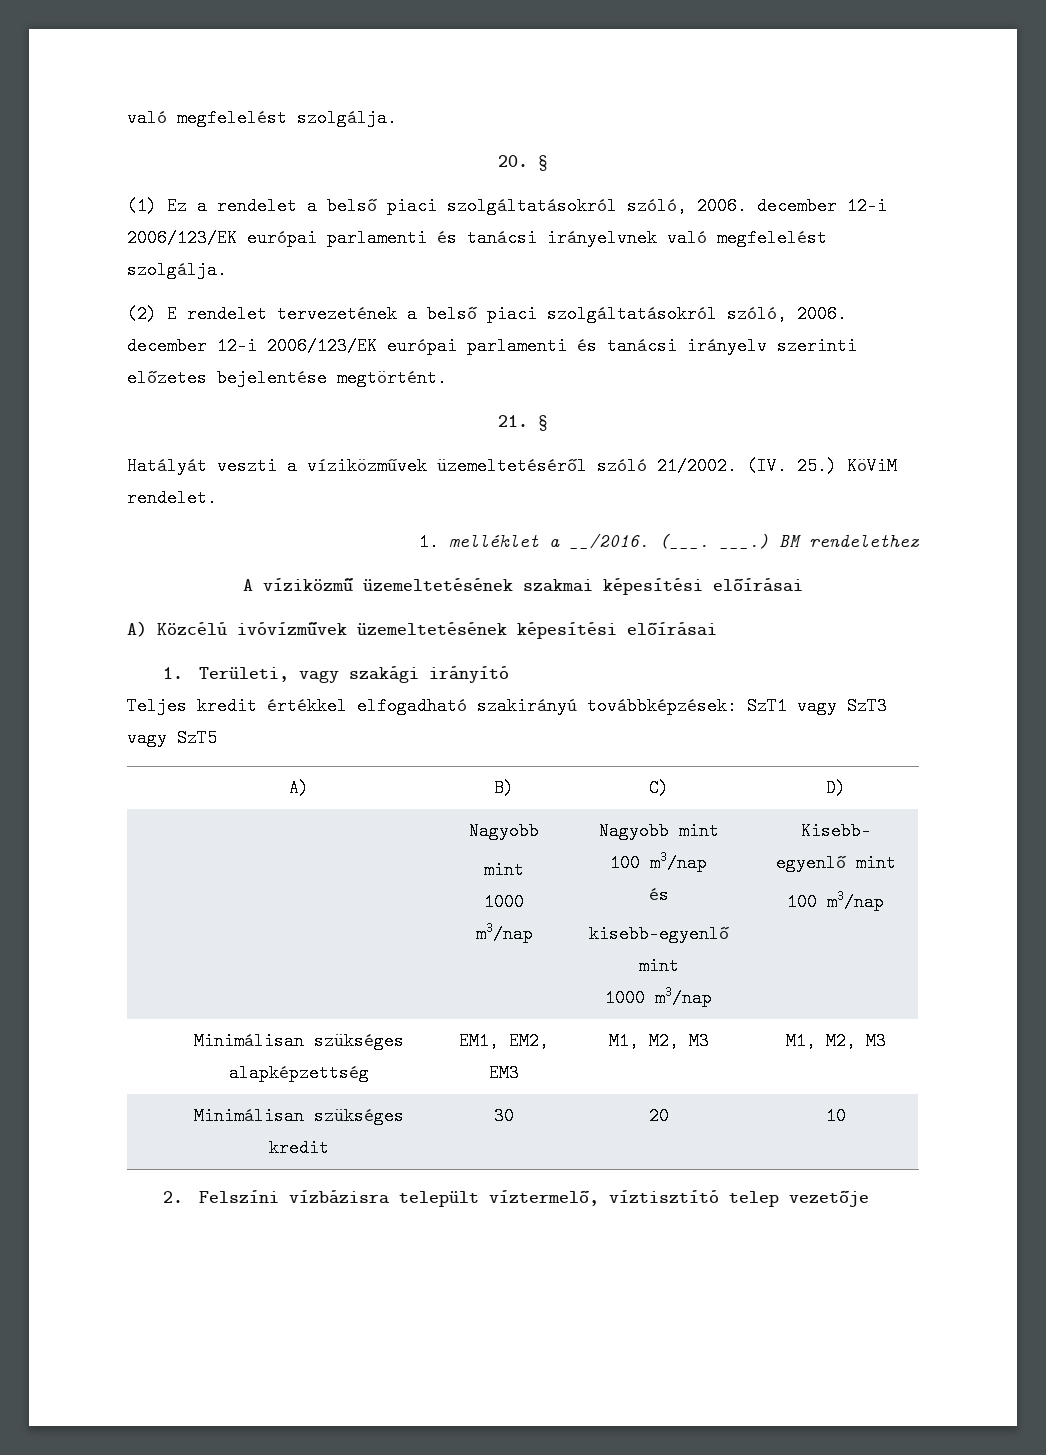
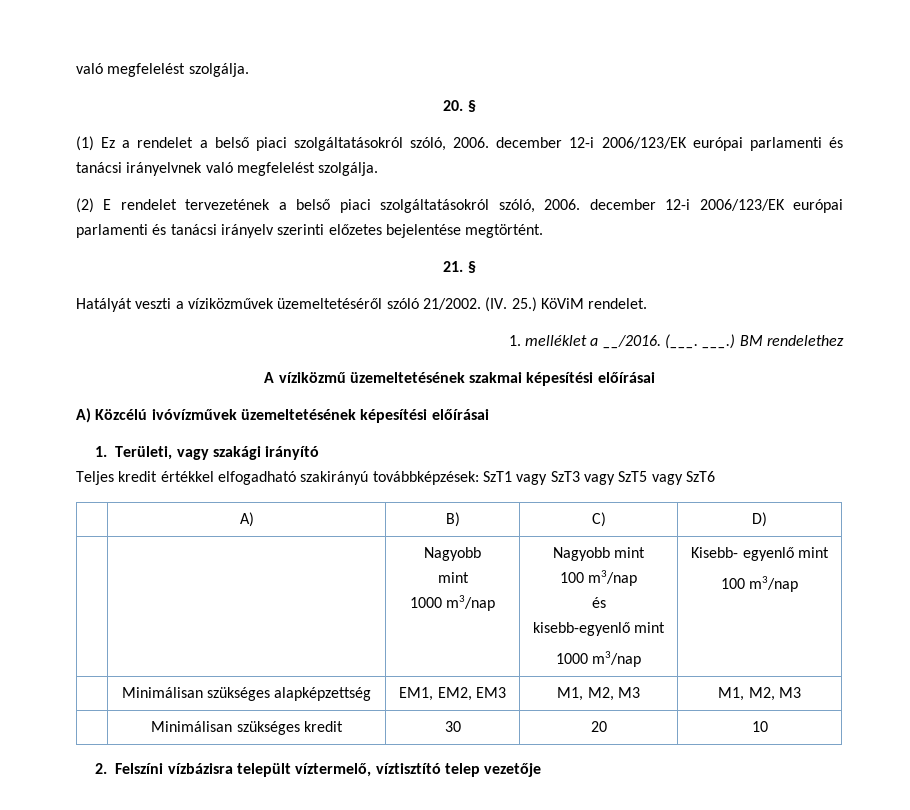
- Teljes kredit értékkel elfogadható szakirányú továbbképzések: SzT1 vagy SzT3 vagy SzT5
+ Teljes kredit értékkel elfogadható szakirányú továbbképzések: SzT1 vagy SzT3 vagy SzT5 vagy SzT6

